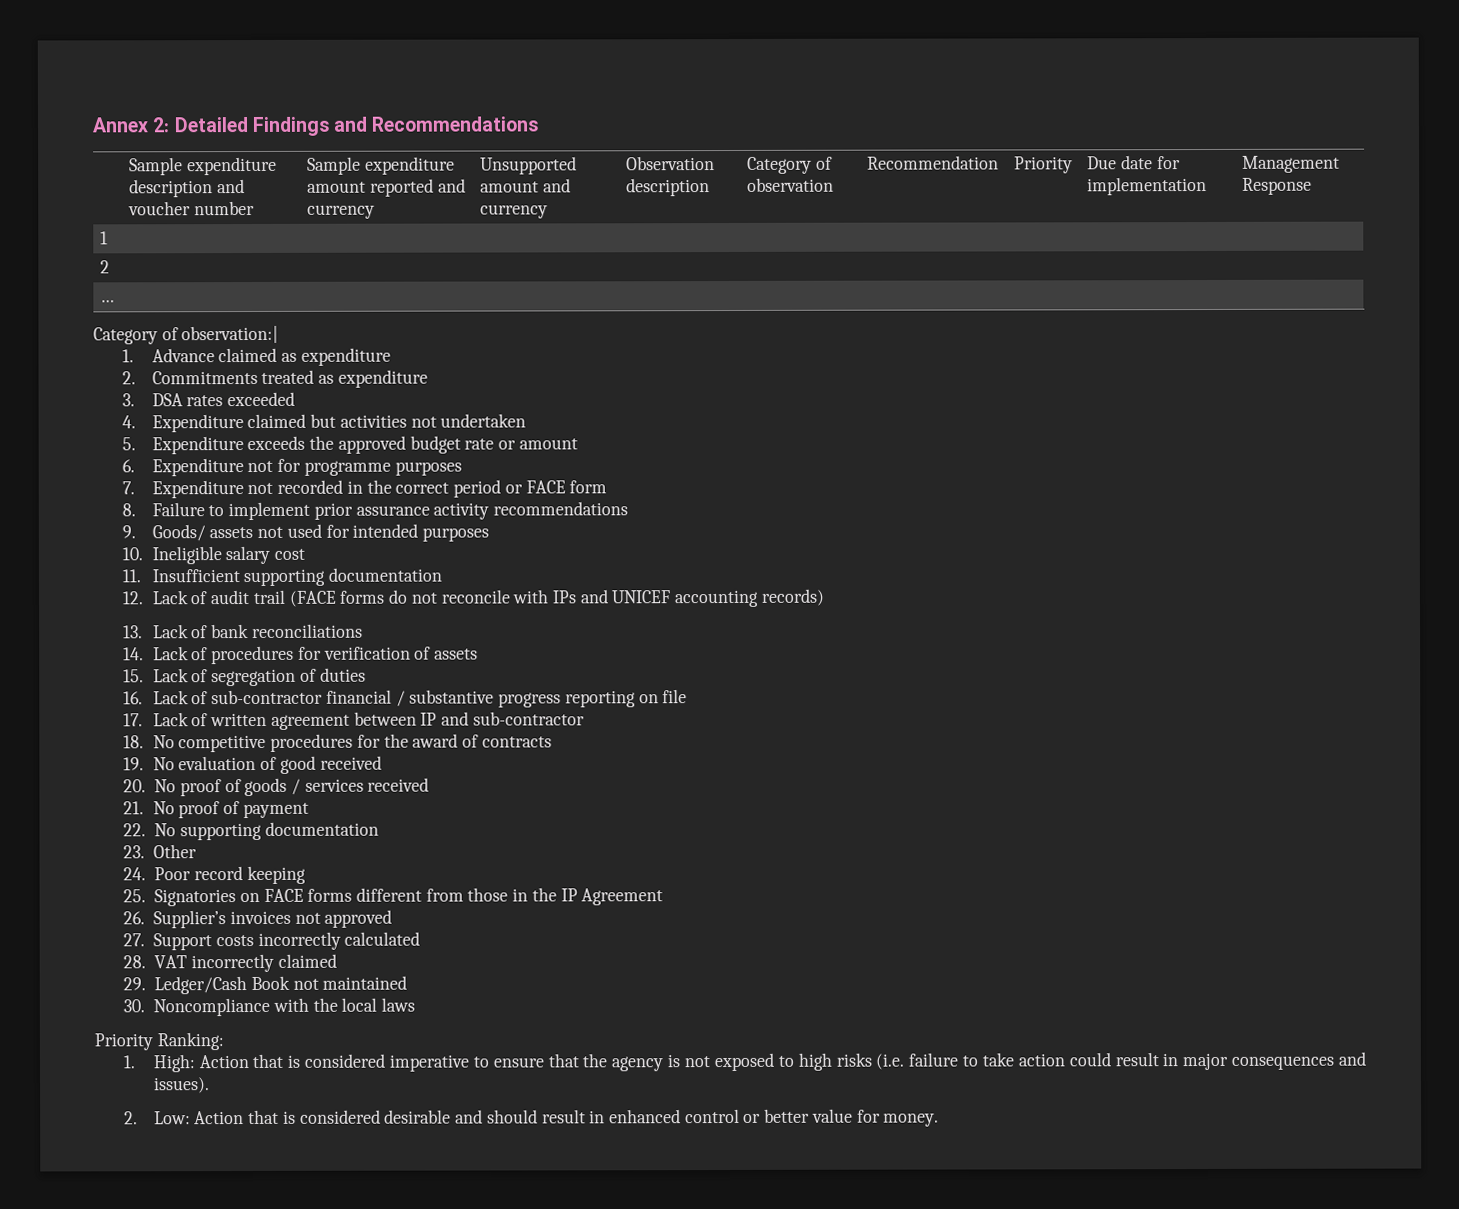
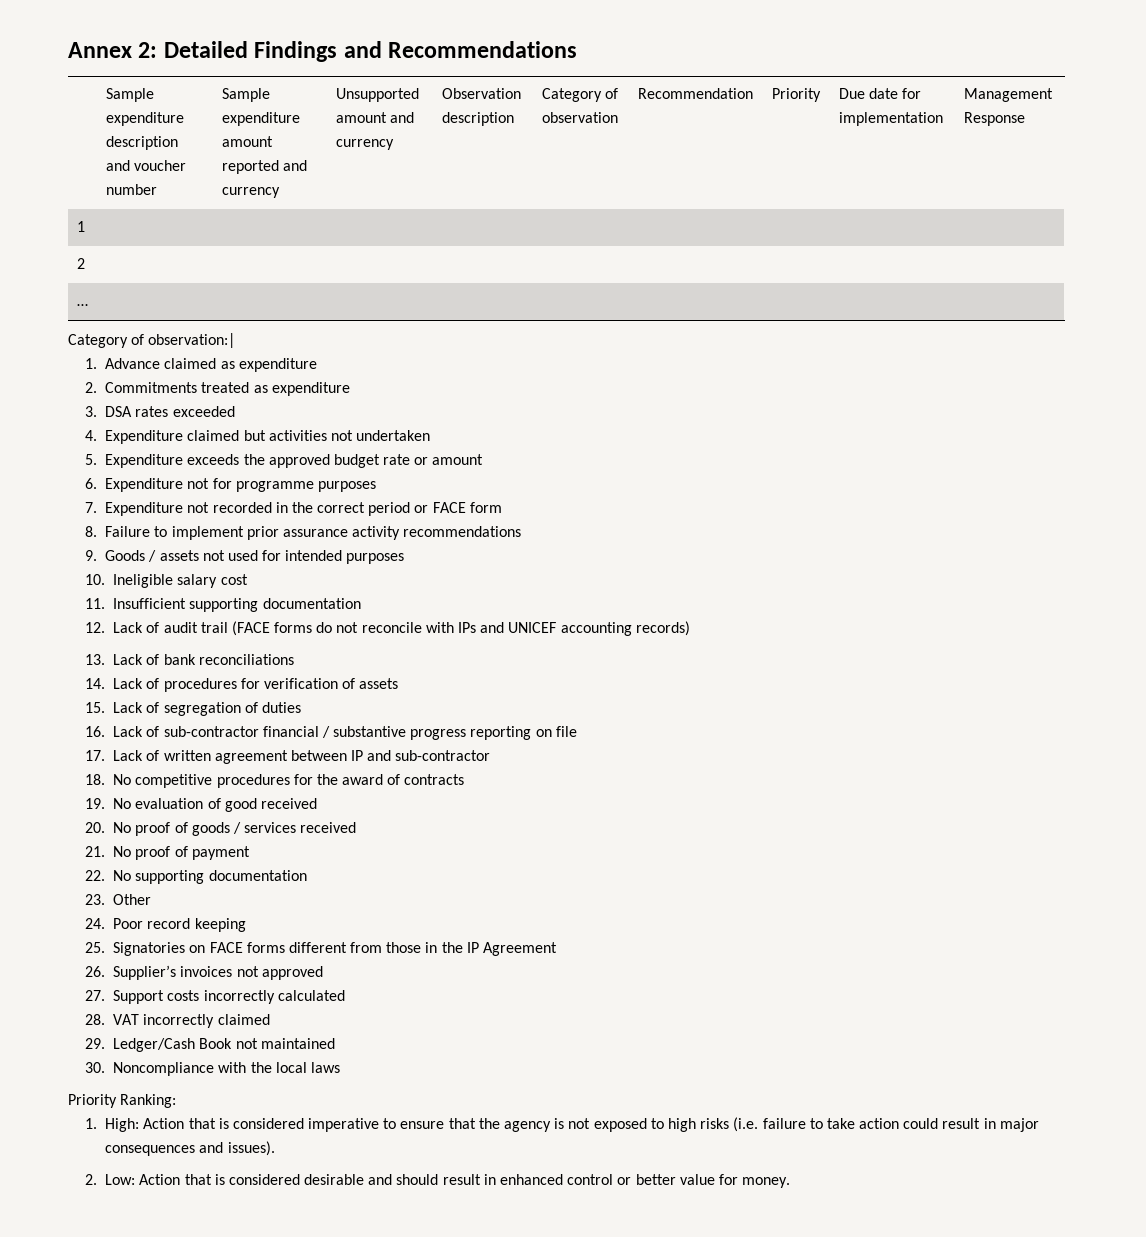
- 9. Goods/ assets not used for intended purposes
+ 9. Goods / assets not used for intended purposes

